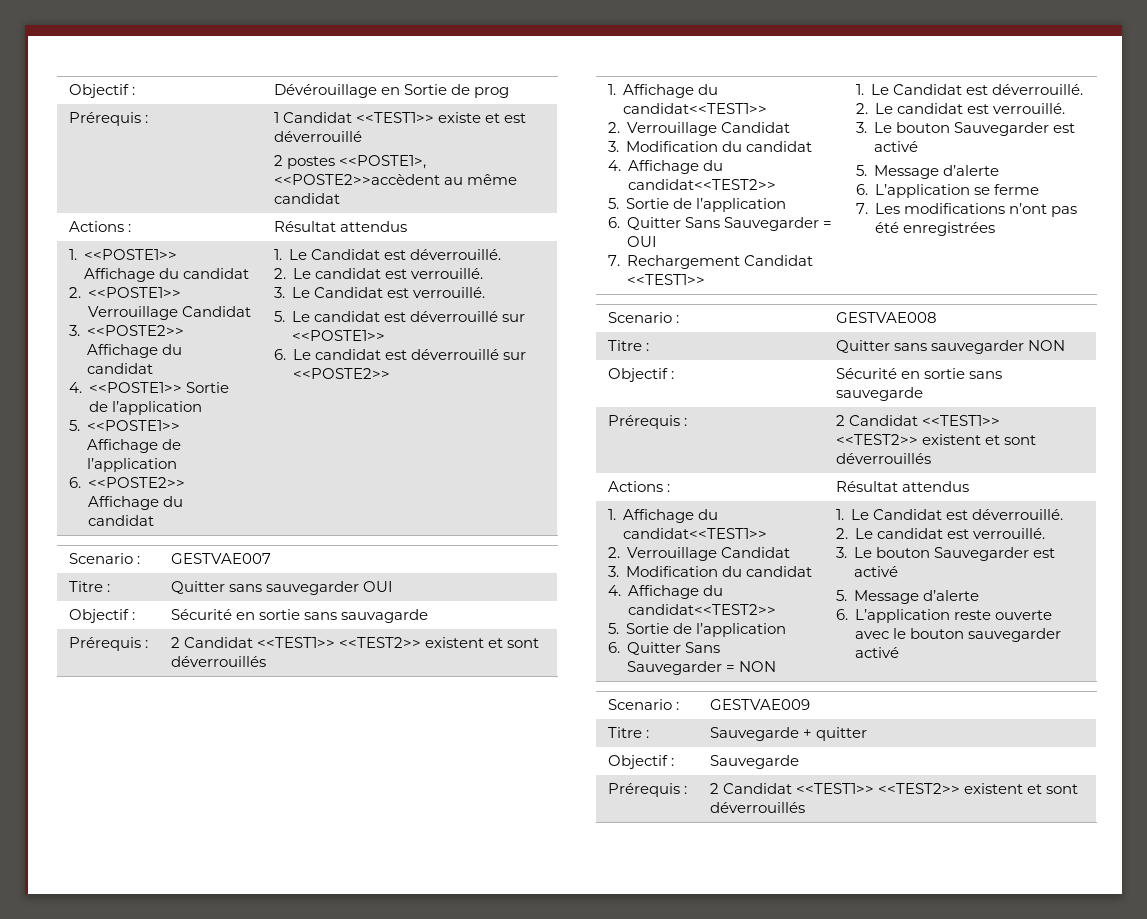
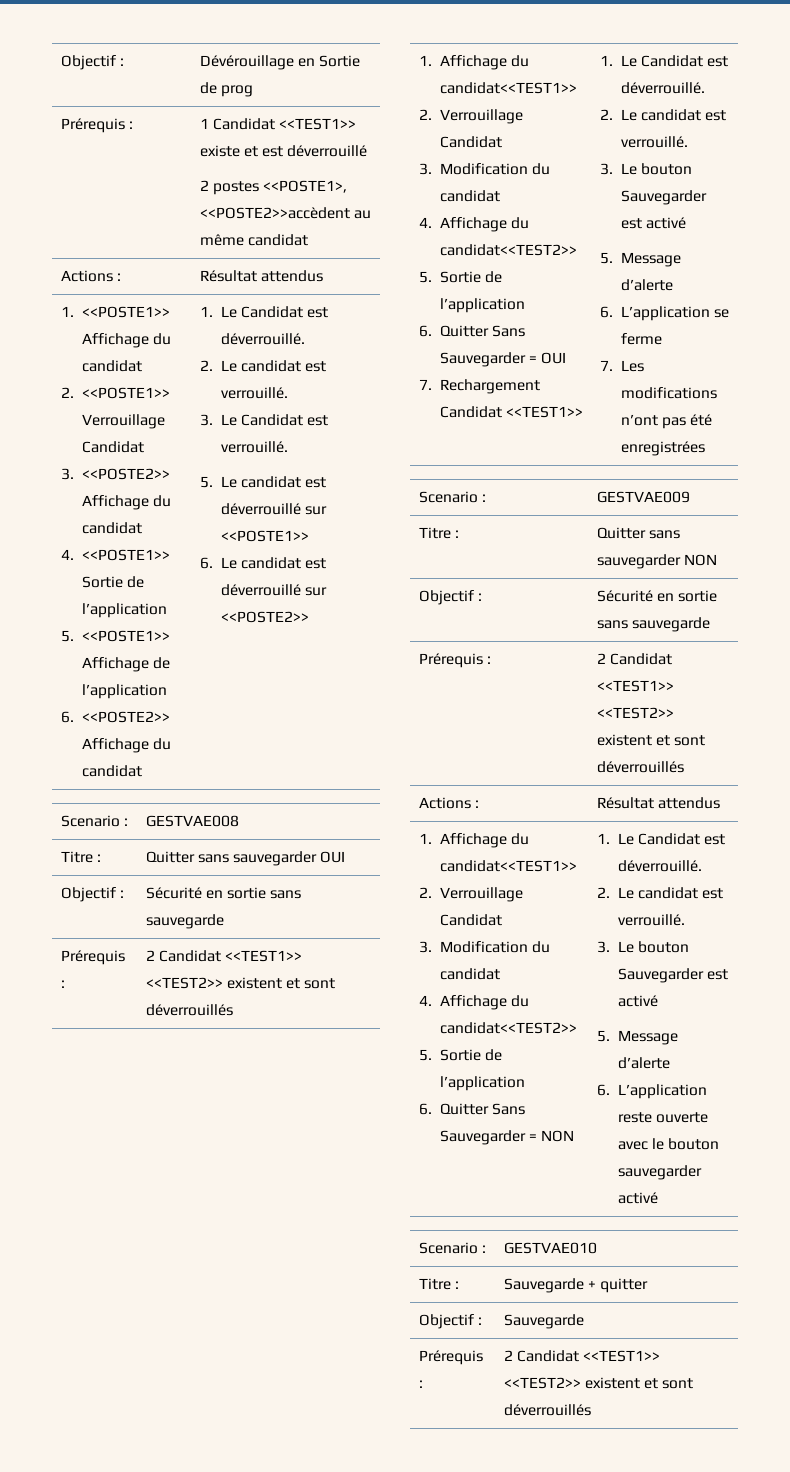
- Scenario : | GESTVAE007
+ Scenario : | GESTVAE008
  Titre : | Quitter sans sauvegarder OUI
- Objectif : | Sécurité en sortie sans sauvagarde
+ Objectif : | Sécurité en sortie sans sauvegarde
- Scenario : | GESTVAE008
+ Scenario : | GESTVAE009
- Scenario : | GESTVAE009
+ Scenario : | GESTVAE010

